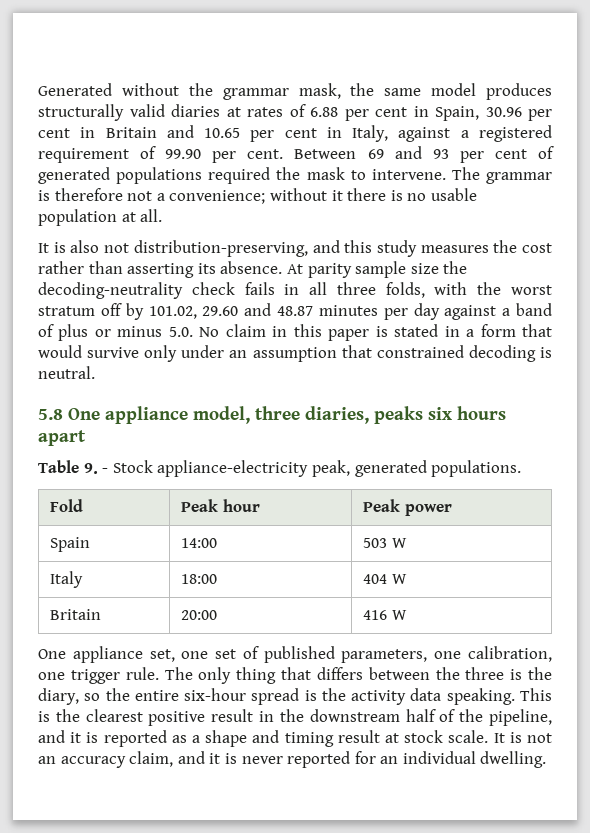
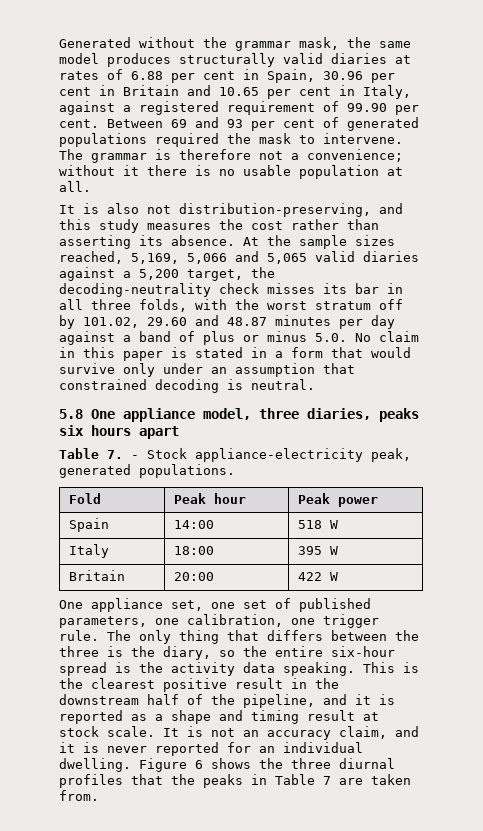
- At parity sample size the decoding-neutrality check fails in all three folds, with the worst stratum off by 101.02, 29.60 and 48.87 minutes per day against a band of plus or minus 5.0. No claim in this paper is stated in a form that would survive only under an assumption that constrained decoding is neutral.
+ At the sample sizes reached, 5,169, 5,066 and 5,065 valid diaries against a 5,200 target, the decoding-neutrality check misses its bar in all three folds, with the worst stratum off by 101.02, 29.60 and 48.87 minutes per day against a band of plus or minus 5.0. No claim in this paper is stated in a form that would survive only under an assumption that constrained decoding is neutral.
- Table 9. - Stock appliance-electricity peak, generated populations.
+ Table 7. - Stock appliance-electricity peak, generated populations.
- Spain | 14:00 | 503 W
+ Spain | 14:00 | 518 W
- Italy | 18:00 | 404 W
+ Italy | 18:00 | 395 W
- Britain | 20:00 | 416 W
+ Britain | 20:00 | 422 W
+ Figure 6 shows the three diurnal profiles that the peaks in Table 7 are taken from.

